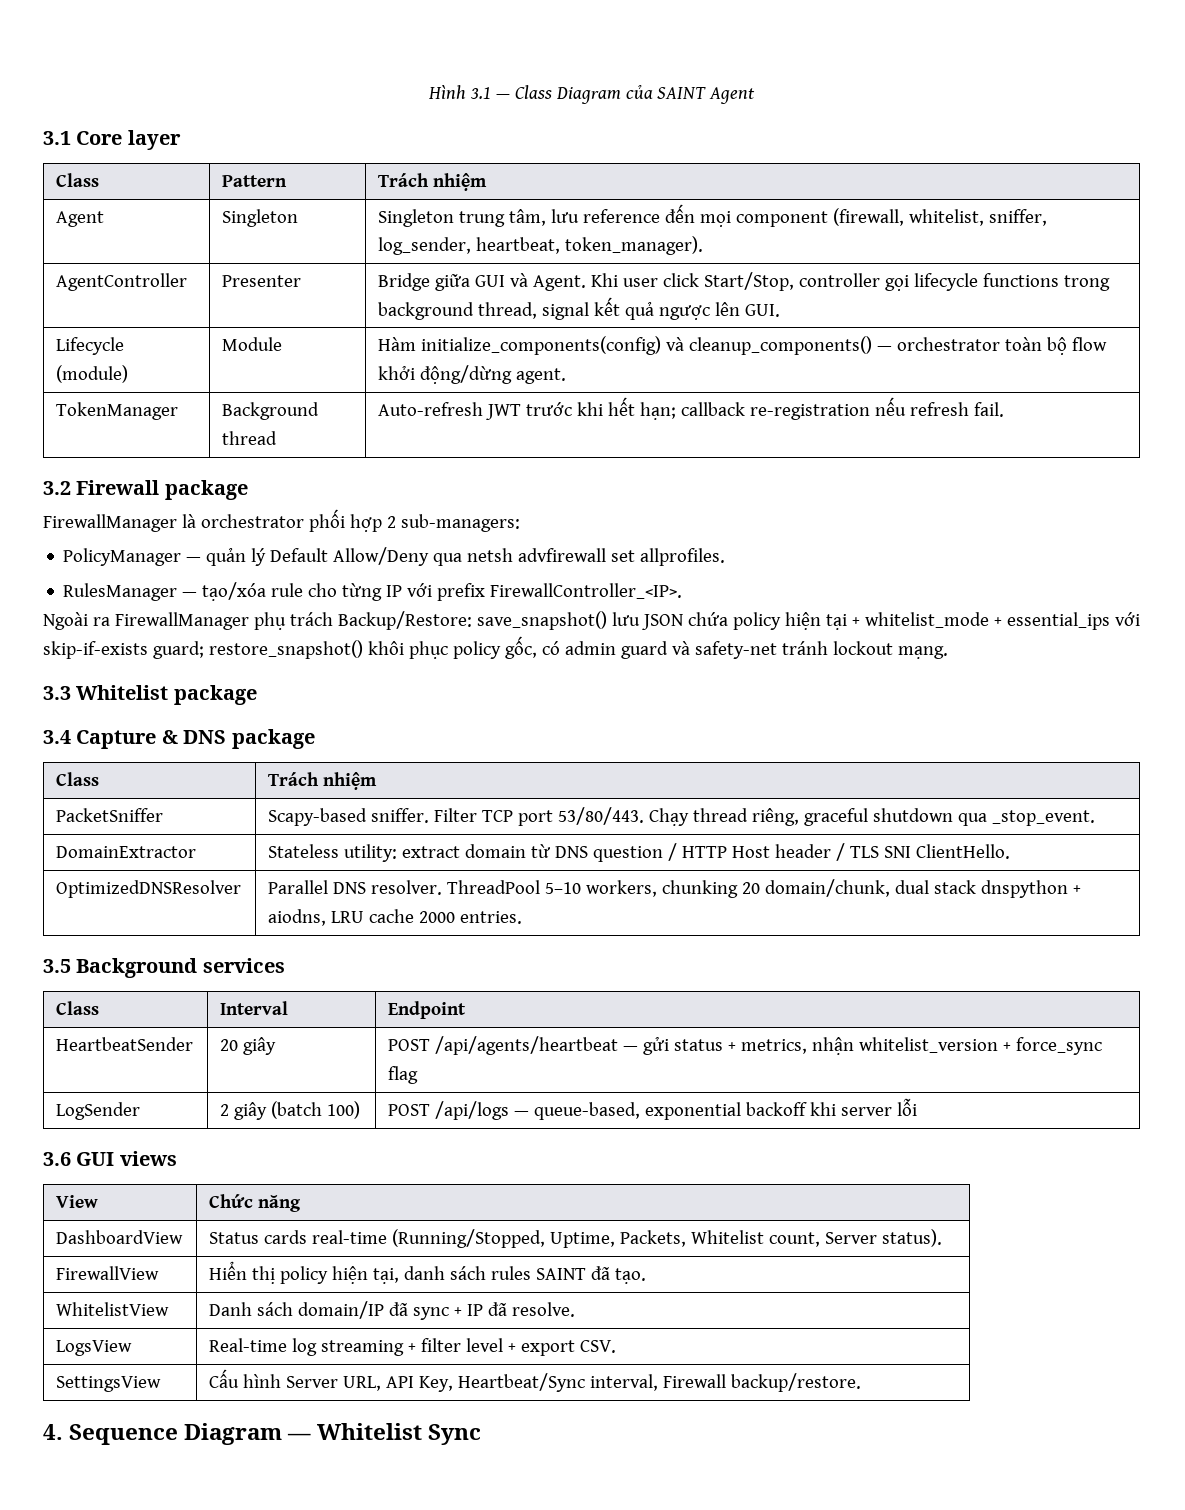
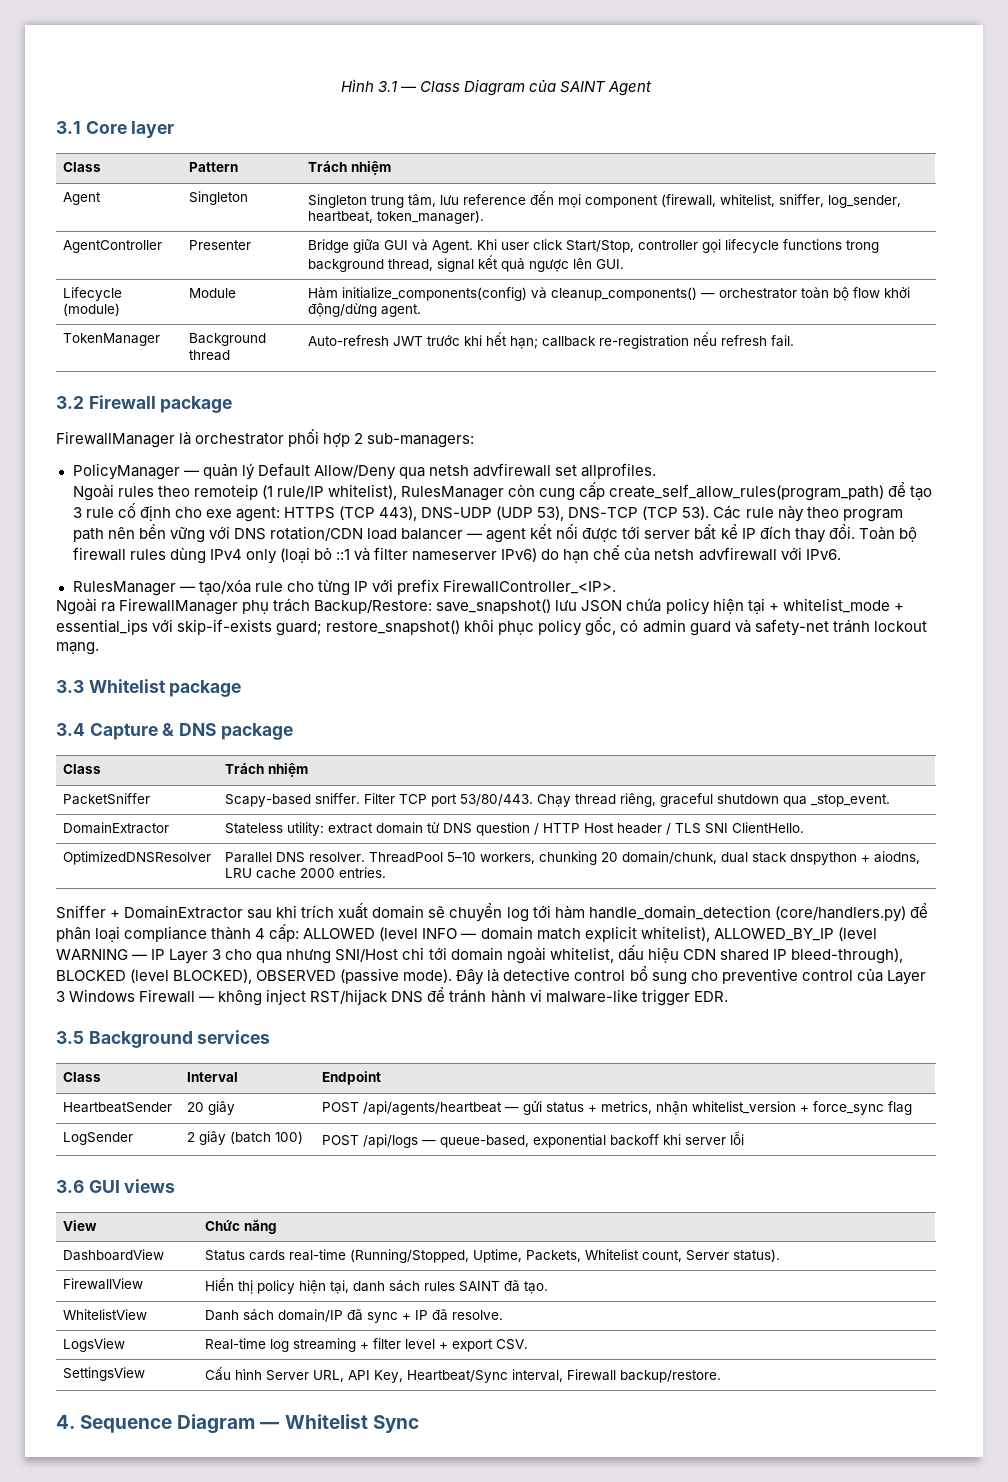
+ Ngoài rules theo remoteip (1 rule/IP whitelist), RulesManager còn cung cấp create_self_allow_rules(program_path) để tạo 3 rule cố định cho exe agent: HTTPS (TCP 443), DNS-UDP (UDP 53), DNS-TCP (TCP 53). Các rule này theo program path nên bền vững với DNS rotation/CDN load balancer — agent kết nối được tới server bất kể IP đích thay đổi. Toàn bộ firewall rules dùng IPv4 only (loại bỏ ::1 và filter nameserver IPv6) do hạn chế của netsh advfirewall với IPv6.
+ Sniffer + DomainExtractor sau khi trích xuất domain sẽ chuyển log tới hàm handle_domain_detection (core/handlers.py) để phân loại compliance thành 4 cấp: ALLOWED (level INFO — domain match explicit whitelist), ALLOWED_BY_IP (level WARNING — IP Layer 3 cho qua nhưng SNI/Host chỉ tới domain ngoài whitelist, dấu hiệu CDN shared IP bleed-through), BLOCKED (level BLOCKED), OBSERVED (passive mode). Đây là detective control bổ sung cho preventive control của Layer 3 Windows Firewall — không inject RST/hijack DNS để tránh hành vi malware-like trigger EDR.

